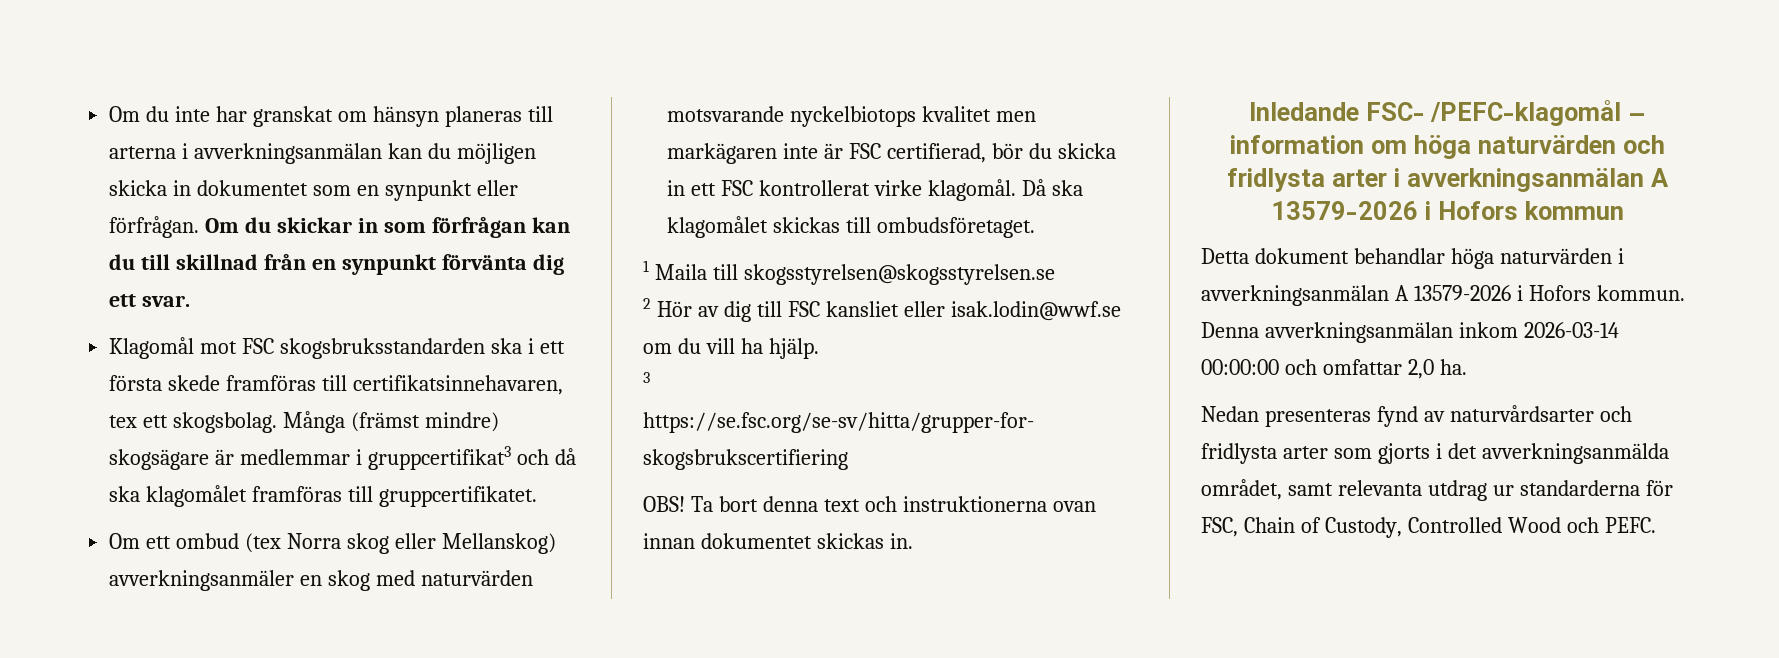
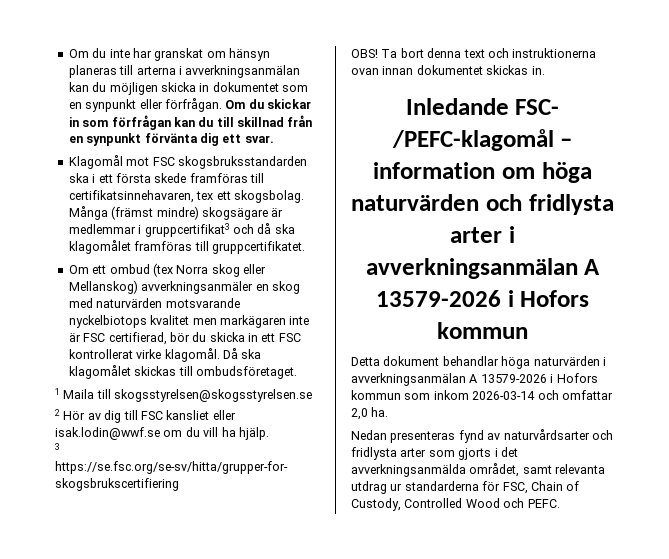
- Detta dokument behandlar höga naturvärden i avverkningsanmälan A 13579-2026 i Hofors kommun. Denna avverkningsanmälan inkom 2026-03-14 00:00:00 och omfattar 2,0 ha.
+ Detta dokument behandlar höga naturvärden i avverkningsanmälan A 13579-2026 i Hofors kommun som inkom 2026-03-14 och omfattar 2,0 ha.

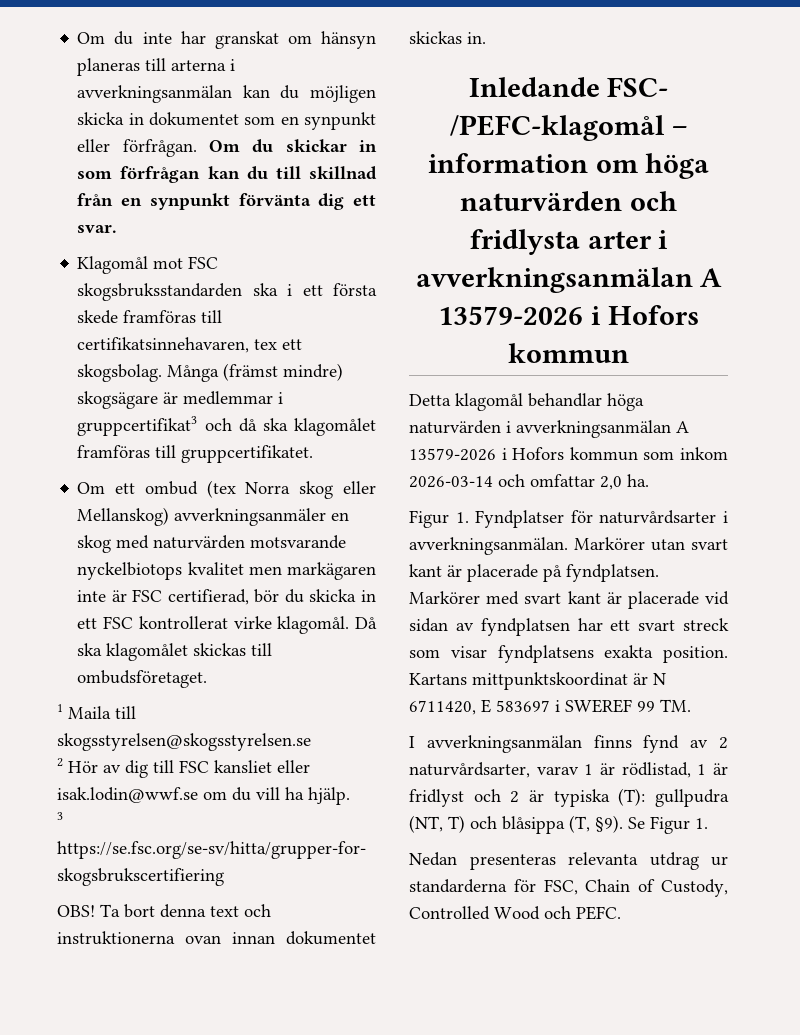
- Detta dokument behandlar höga naturvärden i avverkningsanmälan A 13579-2026 i Hofors kommun som inkom 2026-03-14 och omfattar 2,0 ha.
+ Detta klagomål behandlar höga naturvärden i avverkningsanmälan A 13579-2026 i Hofors kommun som inkom 2026-03-14 och omfattar 2,0 ha.
- Nedan presenteras fynd av naturvårdsarter och fridlysta arter som gjorts i det avverkningsanmälda området, samt relevanta utdrag ur standarderna för FSC, Chain of Custody, Controlled Wood och PEFC.
+ Figur 1. Fyndplatser för naturvårdsarter i avverkningsanmälan. Markörer utan svart kant är placerade på fyndplatsen. Markörer med svart kant är placerade vid sidan av fyndplatsen har ett svart streck som visar fyndplatsens exakta position. Kartans mittpunktskoordinat är N 6711420, E 583697 i SWEREF 99 TM.
+ I avverkningsanmälan finns fynd av 2 naturvårdsarter, varav 1 är rödlistad, 1 är fridlyst och 2 är typiska (T): gullpudra (NT, T) och blåsippa (T, §9). Se Figur 1.
+ Nedan presenteras relevanta utdrag ur standarderna för FSC, Chain of Custody, Controlled Wood och PEFC.

